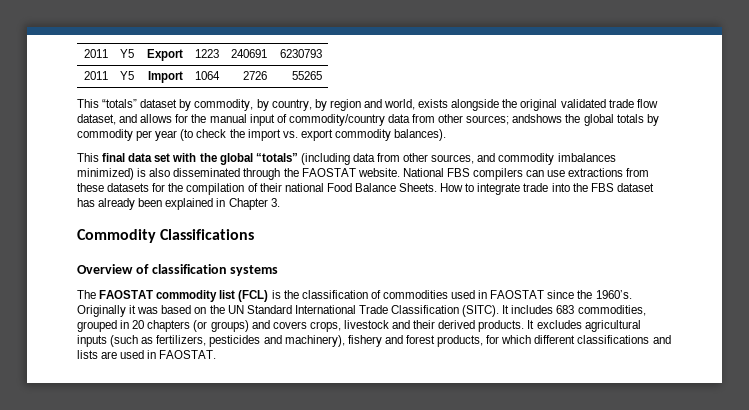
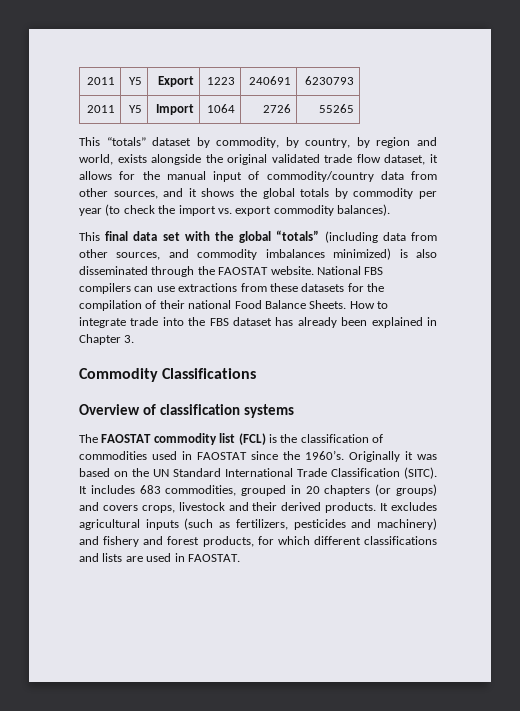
- This “totals” dataset by commodity, by country, by region and world, exists alongside the original validated trade flow dataset, and allows for the manual input of commodity/country data from other sources; andshows the global totals by commodity per year (to check the import vs. export commodity balances).
+ This “totals” dataset by commodity, by country, by region and world, exists alongside the original validated trade flow dataset, it allows for the manual input of commodity/country data from other sources, and it shows the global totals by commodity per year (to check the import vs. export commodity balances).
- It excludes agricultural inputs (such as fertilizers, pesticides and machinery), fishery and forest products, for which different classifications and lists are used in FAOSTAT.
+ It excludes agricultural inputs (such as fertilizers, pesticides and machinery) and fishery and forest products, for which different classifications and lists are used in FAOSTAT.

